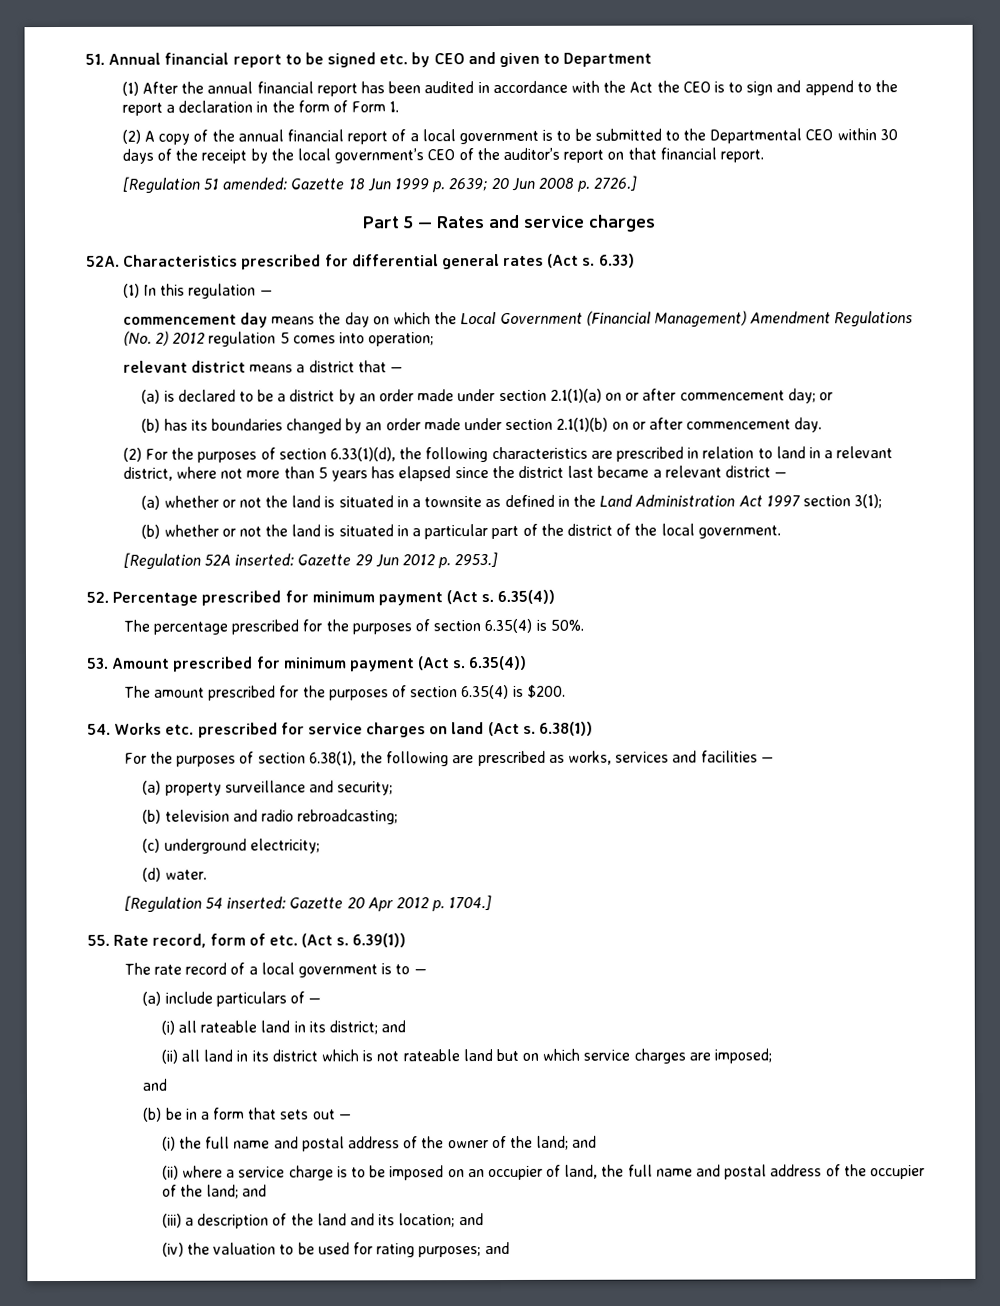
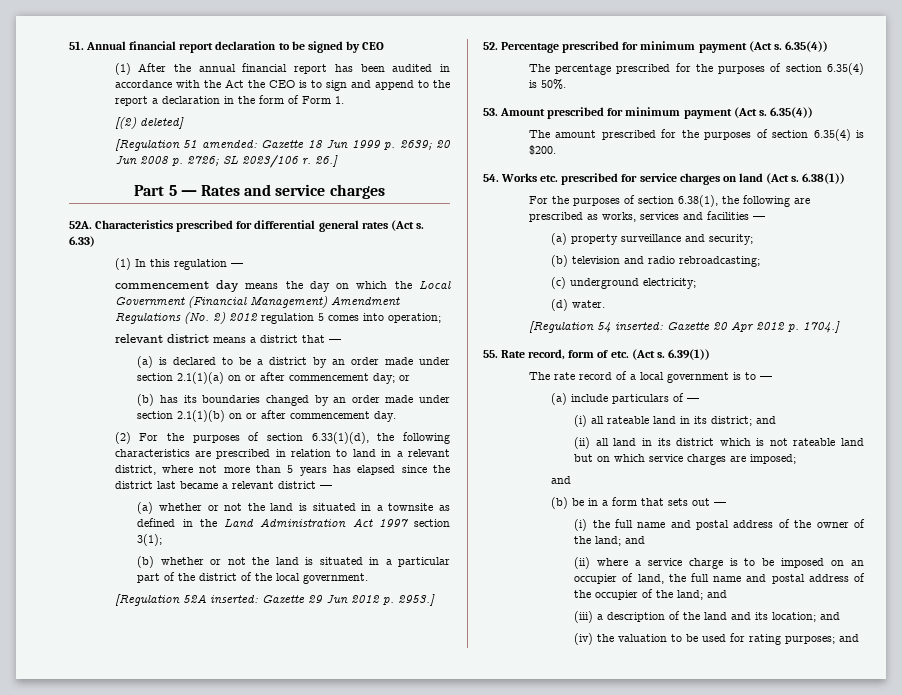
- 51. Annual financial report to be signed etc. by CEO and given to Department
+ 51. Annual financial report declaration to be signed by CEO
- (2) A copy of the annual financial report of a local government is to be submitted to the Departmental CEO within 30 days of the receipt by the local government’s CEO of the auditor’s report on that financial report.
+ [(2) deleted]
- [Regulation 51 amended: Gazette 18 Jun 1999 p. 2639; 20 Jun 2008 p. 2726.]
+ [Regulation 51 amended: Gazette 18 Jun 1999 p. 2639; 20 Jun 2008 p. 2726; SL 2023/106 r. 26.]

